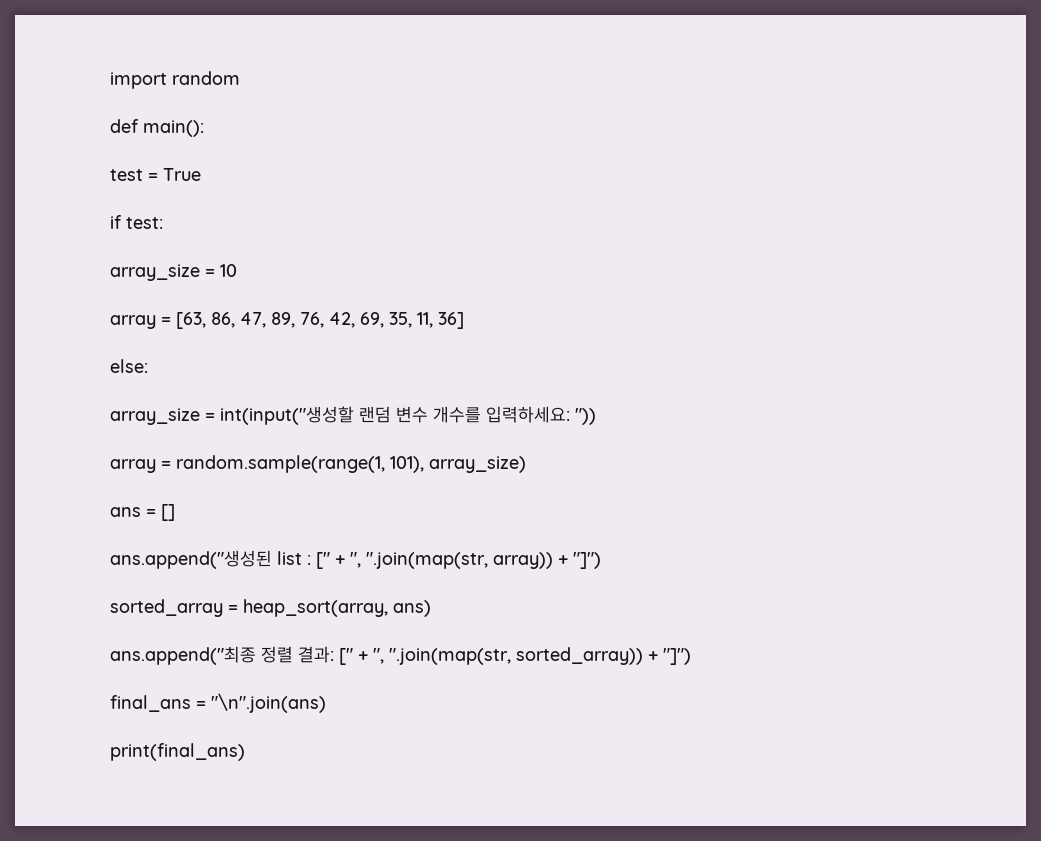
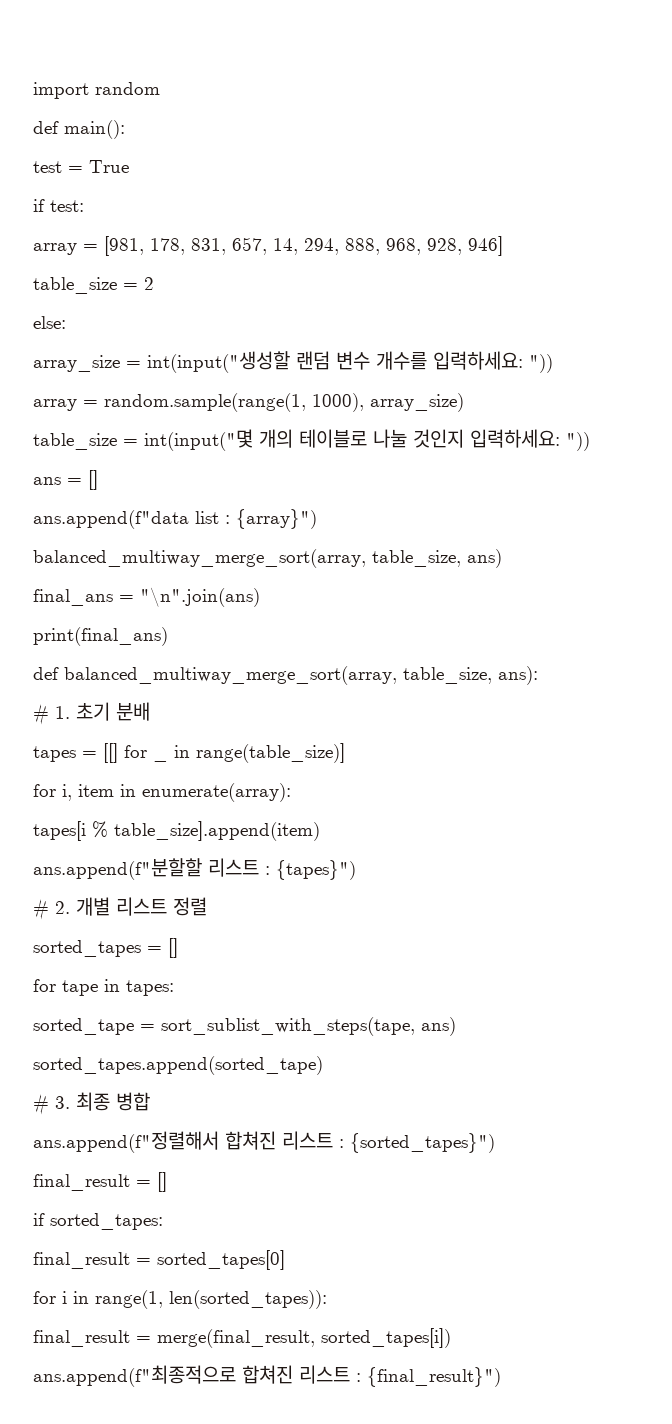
- array_size = 10
- array = [63, 86, 47, 89, 76, 42, 69, 35, 11, 36]
+ array = [981, 178, 831, 657, 14, 294, 888, 968, 928, 946]
+ table_size = 2
- array = random.sample(range(1, 101), array_size)
+ array = random.sample(range(1, 1000), array_size)
+ table_size = int(input("몇 개의 테이블로 나눌 것인지 입력하세요: "))
- ans.append("생성된 list : [" + ", ".join(map(str, array)) + "]")
- sorted_array = heap_sort(array, ans)
- ans.append("최종 정렬 결과: [" + ", ".join(map(str, sorted_array)) + "]")
+ ans.append(f"data list : {array}")
+ balanced_multiway_merge_sort(array, table_size, ans)
  final_ans = "\n".join(ans)
  print(final_ans)
+ def balanced_multiway_merge_sort(array, table_size, ans):
+ # 1. 초기 분배
+ tapes = [[] for _ in range(table_size)]
+ for i, item in enumerate(array):
+ tapes[i % table_size].append(item)
+ ans.append(f"분할할 리스트 : {tapes}")
+ # 2. 개별 리스트 정렬
+ sorted_tapes = []
+ for tape in tapes:
+ sorted_tape = sort_sublist_with_steps(tape, ans)
+ sorted_tapes.append(sorted_tape)
+ # 3. 최종 병합
+ ans.append(f"정렬해서 합쳐진 리스트 : {sorted_tapes}")
+ final_result = []
+ if sorted_tapes:
+ final_result = sorted_tapes[0]
+ for i in range(1, len(sorted_tapes)):
+ final_result = merge(final_result, sorted_tapes[i])
+ ans.append(f"최종적으로 합쳐진 리스트 : {final_result}")

